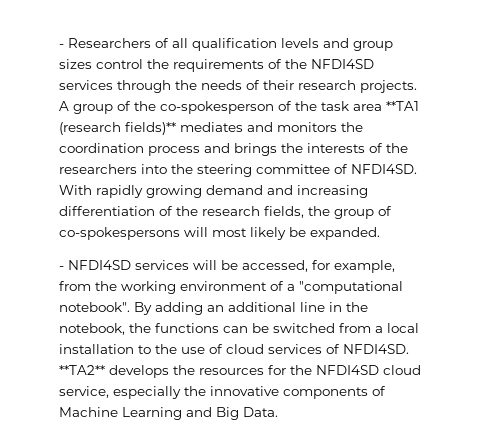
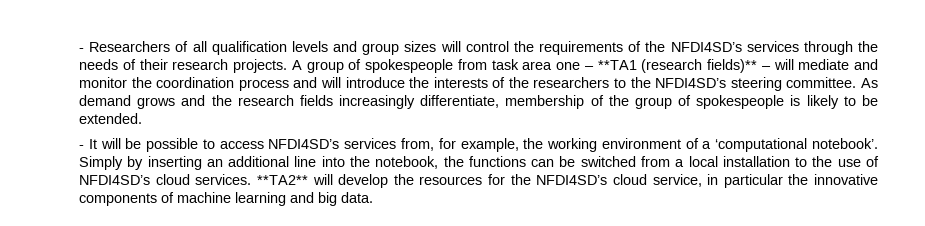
- - Researchers of all qualification levels and group sizes control the requirements of the NFDI4SD services through the needs of their research projects.
+ - Researchers of all qualification levels and group sizes will control the requirements of the NFDI4SD’s services through the needs of their research projects.
- A group of the co-spokesperson of the task area **TA1 (research fields)** mediates and monitors the coordination process and brings the interests of the researchers into the steering committee of NFDI4SD. With rapidly growing demand and increasing differentiation of the research fields, the group of co-spokespersons will most likely be expanded.
- - NFDI4SD services will be accessed, for example, from the working environment of a "computational notebook". By adding an additional line in the notebook, the functions can be switched from a local installation to the use of cloud services of NFDI4SD. **TA2** develops the resources for the NFDI4SD cloud service, especially the innovative components of Machine Learning and Big Data.
+ A group of spokespeople from task area one – **TA1 (research fields)** – will mediate and monitor the coordination process and will introduce the interests of the researchers to the NFDI4SD’s steering committee. As demand grows and the research fields increasingly differentiate, membership of the group of spokespeople is likely to be extended.
+ - It will be possible to access NFDI4SD’s services from, for example, the working environment of a ‘computational notebook’. Simply by inserting an additional line into the notebook, the functions can be switched from a local installation to the use of NFDI4SD’s cloud services. **TA2** will develop the resources for the NFDI4SD’s cloud service, in particular the innovative components of machine learning and big data.

